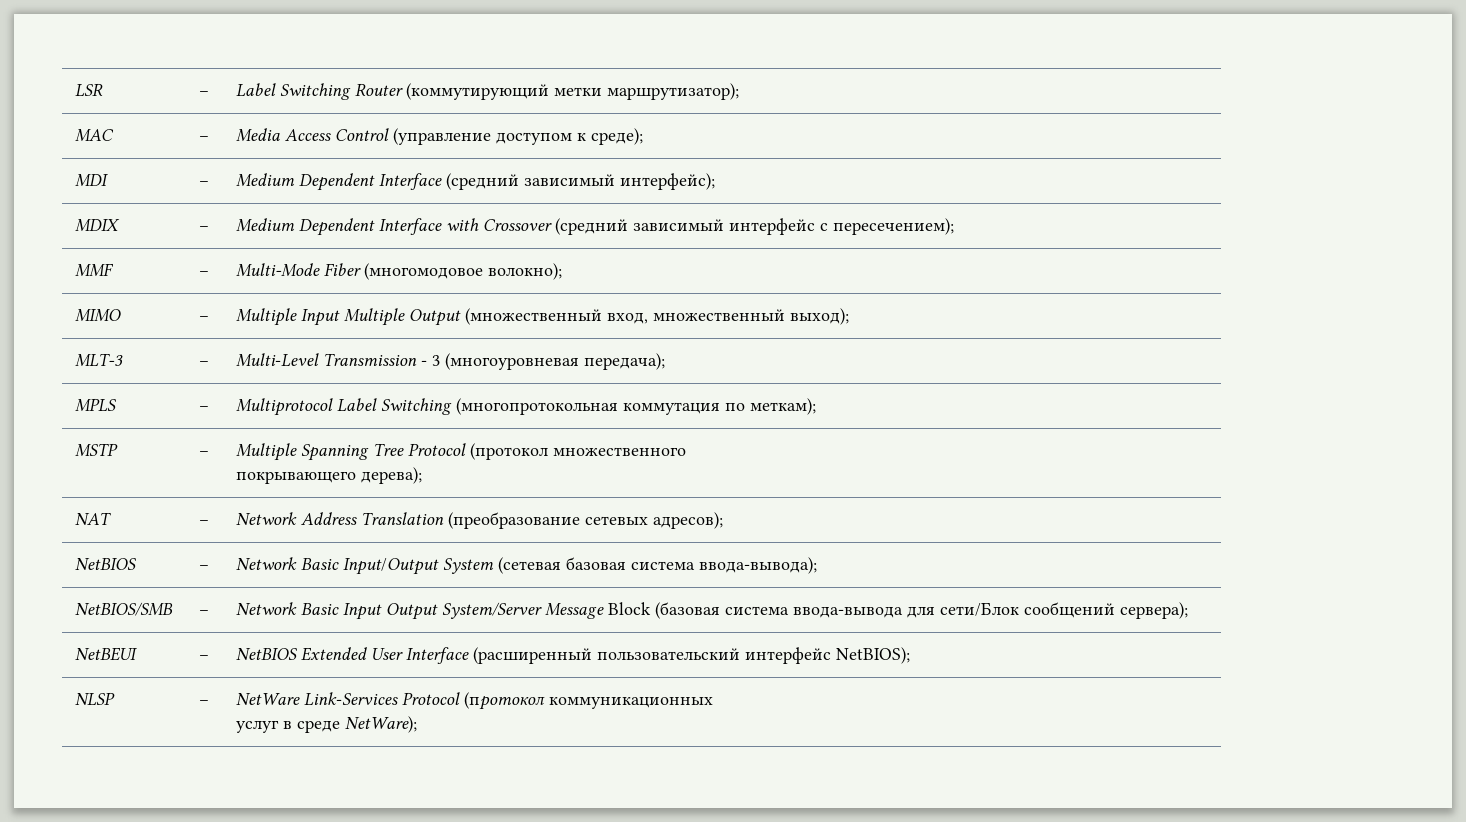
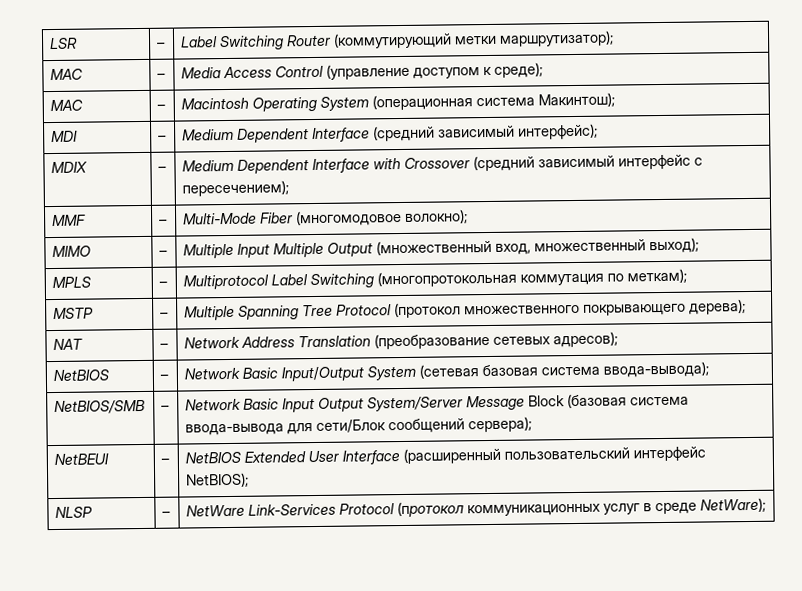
+ MAC | – | Macintosh Operating System (операционная система Макинтош);
- MLT-3 | – | Multi-Level Transmission - 3 (многоуровневая передача);
- MSTP | – | Multiple Spanning Tree Protocol (протокол множественного
- покрывающего дерева);
+ MSTP | – | Multiple Spanning Tree Protocol (протокол множественного покрывающего дерева);
- NLSP | – | NetWare Link-Services Protocol (протокол коммуникационных
- услуг в среде NetWare);
+ NLSP | – | NetWare Link-Services Protocol (протокол коммуникационных услуг в среде NetWare);

